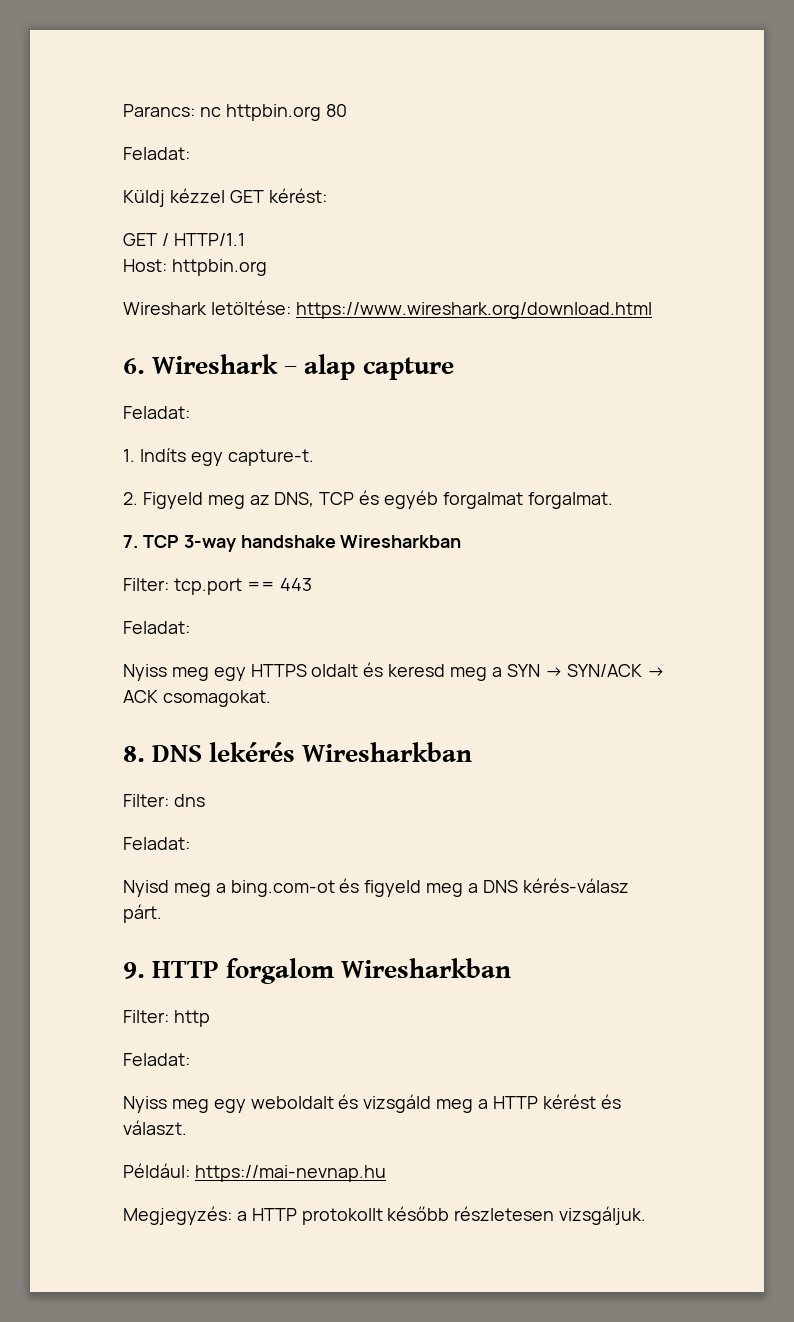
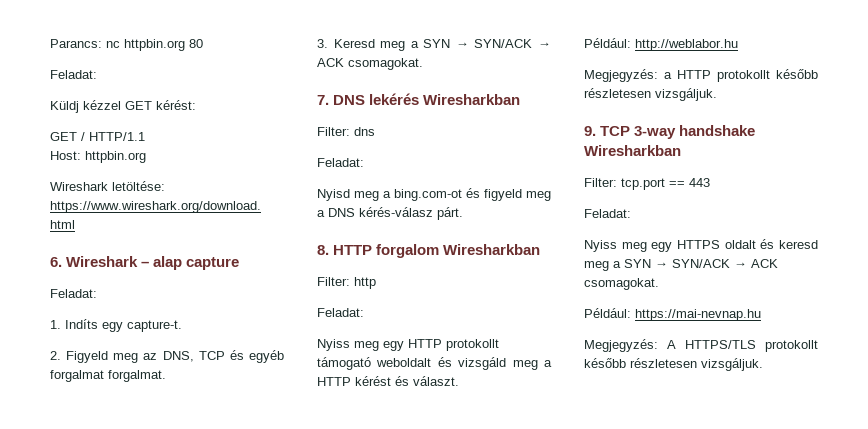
- 7. TCP 3-way handshake Wiresharkban
+ 3. Keresd meg a SYN → SYN/ACK → ACK csomagokat.
+ 7. DNS lekérés Wiresharkban
+ Filter: dns
+ Feladat:
+ Nyisd meg a bing.com-ot és figyeld meg a DNS kérés-válasz párt.
+ 8. HTTP forgalom Wiresharkban
+ Filter: http
+ Feladat:
+ Nyiss meg egy HTTP protokollt támogató weboldalt és vizsgáld meg a HTTP kérést és választ.
+ Például: http://weblabor.hu
+ Megjegyzés: a HTTP protokollt később részletesen vizsgáljuk.
+ 9. TCP 3-way handshake Wiresharkban
- 8. DNS lekérés Wiresharkban
- Filter: dns
- Feladat:
- Nyisd meg a bing.com-ot és figyeld meg a DNS kérés-válasz párt.
- 9. HTTP forgalom Wiresharkban
- Filter: http
- Feladat:
- Nyiss meg egy weboldalt és vizsgáld meg a HTTP kérést és választ.
- Megjegyzés: a HTTP protokollt később részletesen vizsgáljuk.
+ Megjegyzés: A HTTPS/TLS protokollt később részletesen vizsgáljuk.

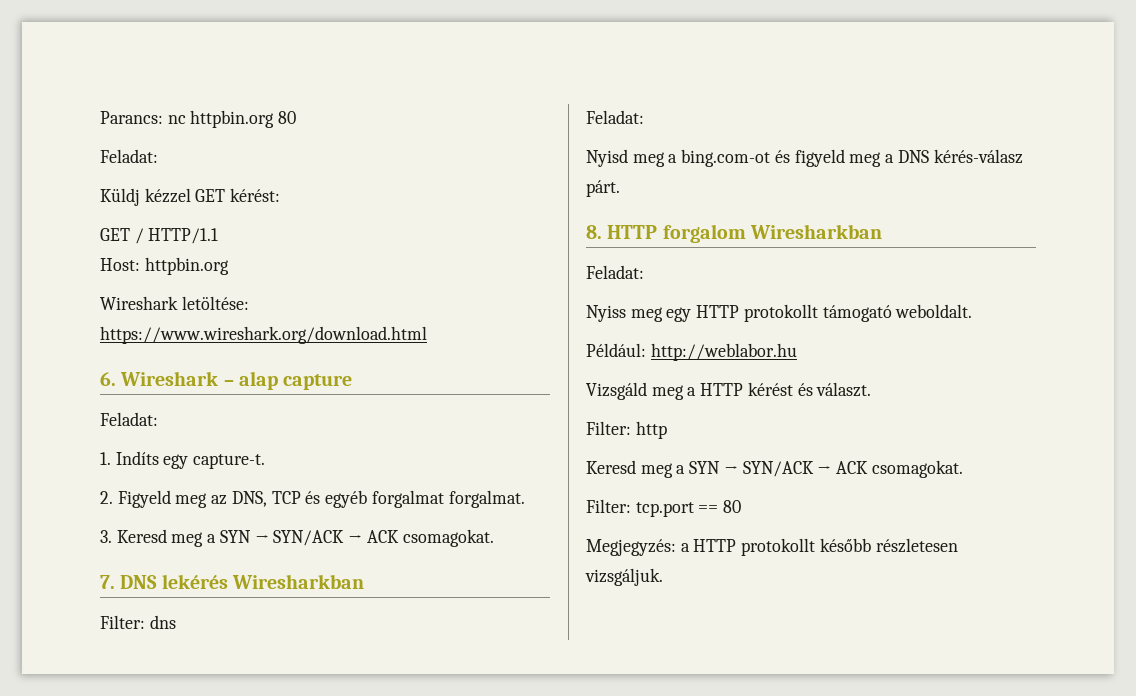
- Filter: http
- Nyiss meg egy HTTP protokollt támogató weboldalt és vizsgáld meg a HTTP kérést és választ.
+ Nyiss meg egy HTTP protokollt támogató weboldalt.
+ Például: http://weblabor.hu
+ Vizsgáld meg a HTTP kérést és választ.
- Például: http://weblabor.hu
+ Filter: http
+ Keresd meg a SYN → SYN/ACK → ACK csomagokat.
+ Filter: tcp.port == 80
  Megjegyzés: a HTTP protokollt később részletesen vizsgáljuk.
- 9. TCP 3-way handshake Wiresharkban
- Filter: tcp.port == 443
- Feladat:
- Nyiss meg egy HTTPS oldalt és keresd meg a SYN → SYN/ACK → ACK csomagokat.
- Például: https://mai-nevnap.hu
- Megjegyzés: A HTTPS/TLS protokollt később részletesen vizsgáljuk.

